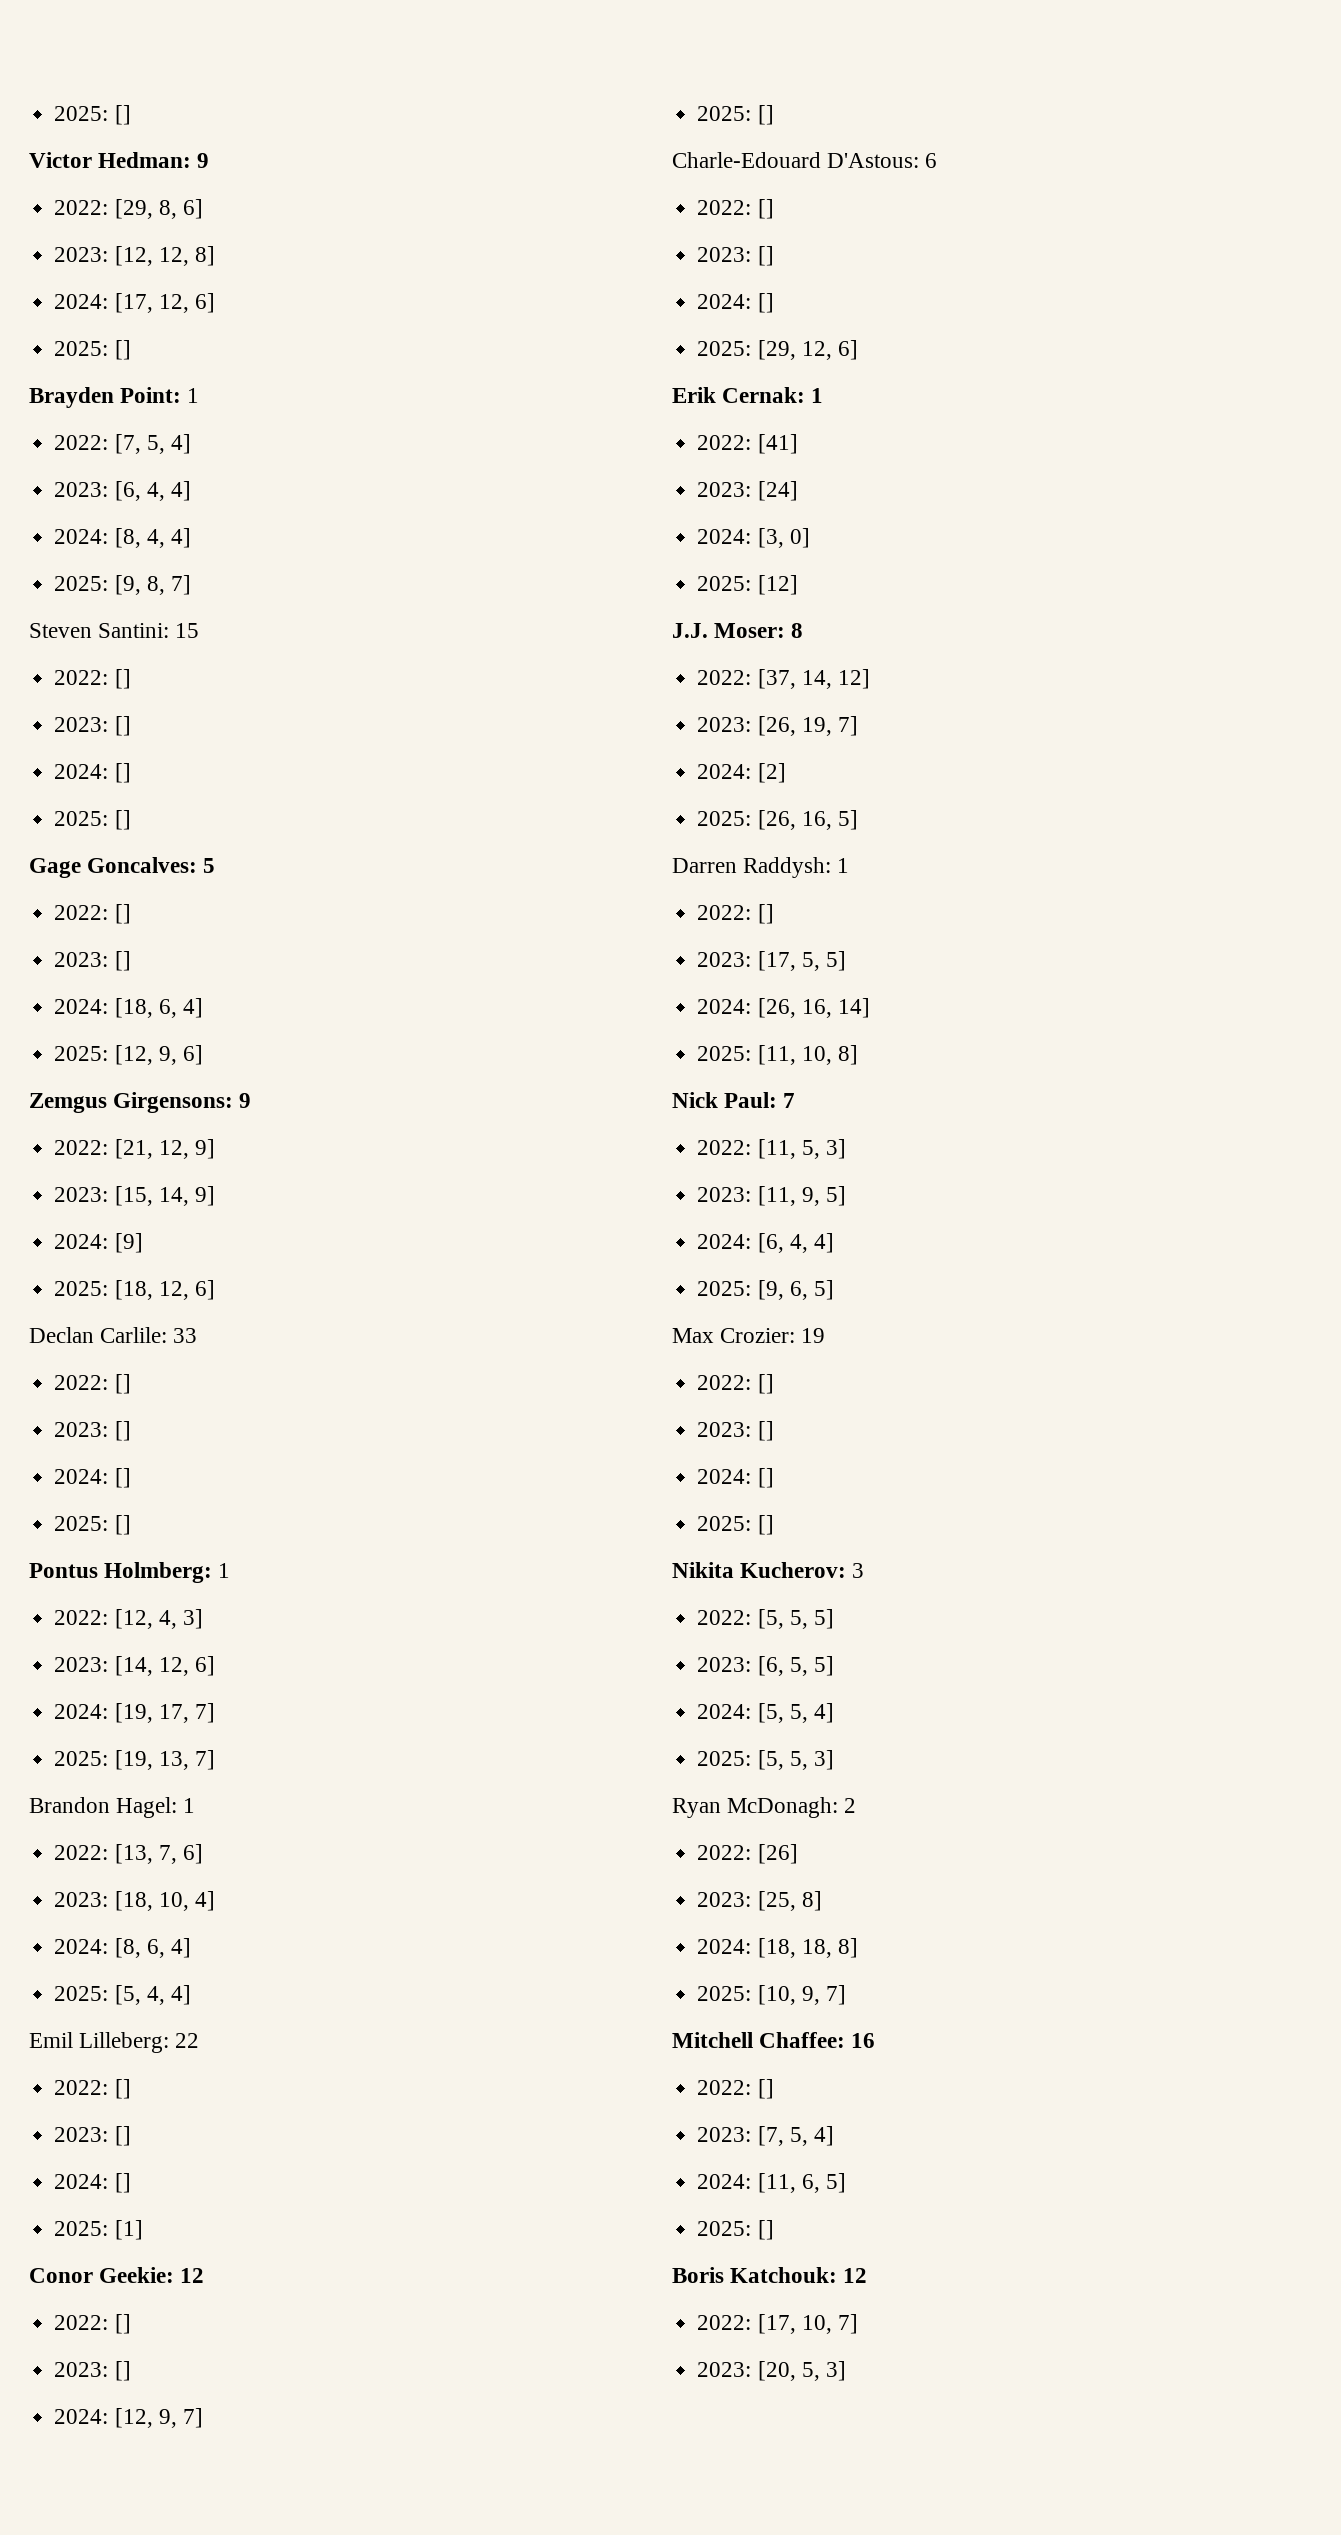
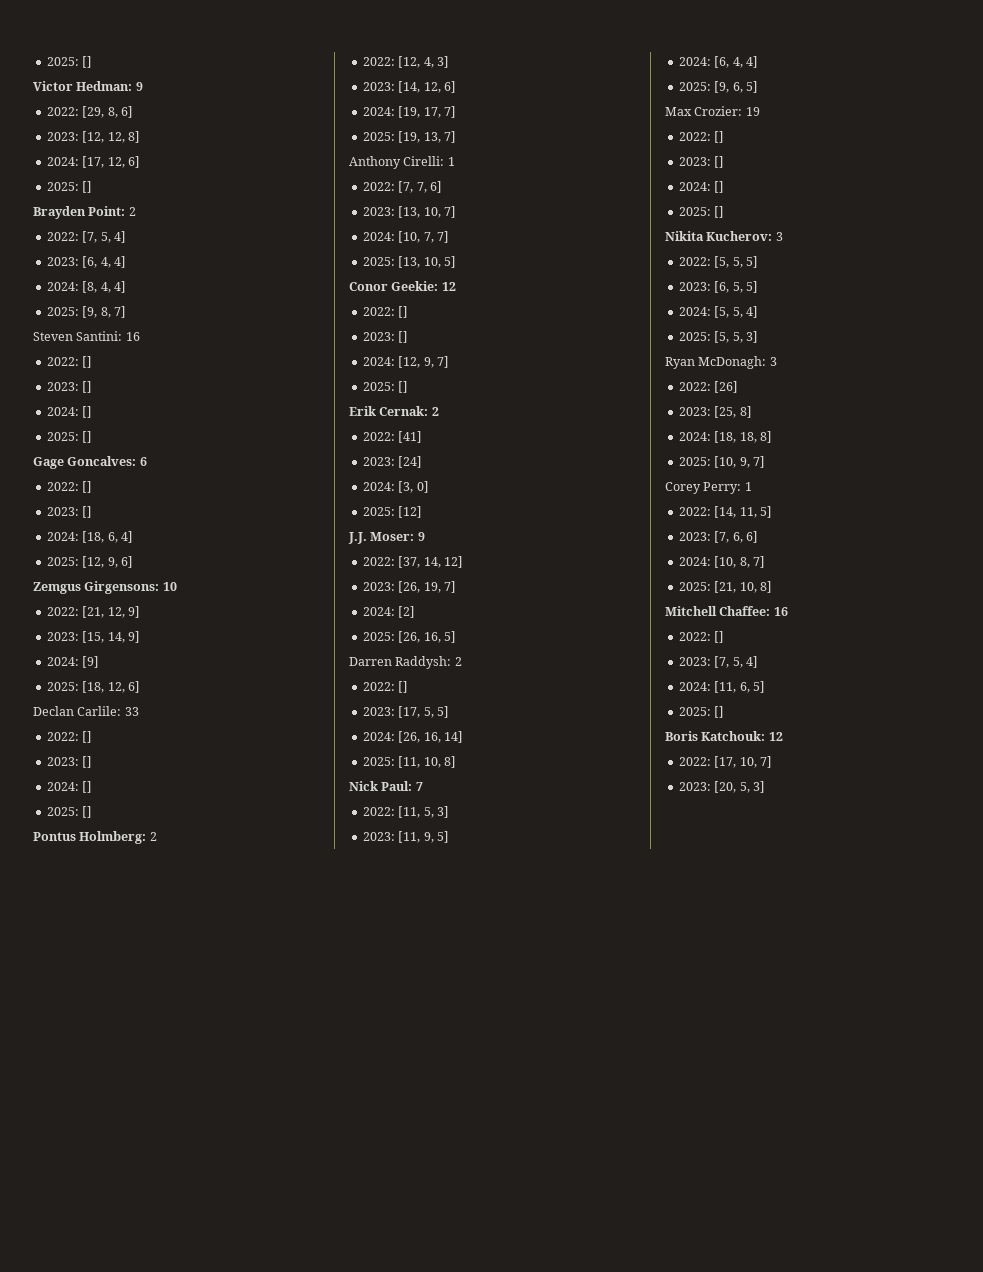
- Brayden Point: 1
+ Brayden Point: 2
- Steven Santini: 15
+ Steven Santini: 16
- Gage Goncalves: 5
+ Gage Goncalves: 6
- Zemgus Girgensons: 9
+ Zemgus Girgensons: 10
- Pontus Holmberg: 1
+ Pontus Holmberg: 2
- Brandon Hagel: 1
- 2022: [13, 7, 6]
+ Anthony Cirelli: 1
+ 2022: [7, 7, 6]
- 2023: [18, 10, 4]
- 2024: [8, 6, 4]
- 2025: [5, 4, 4]
- Emil Lilleberg: 22
- 2022: []
- 2023: []
- 2024: []
- 2025: [1]
+ 2023: [13, 10, 7]
+ 2024: [10, 7, 7]
+ 2025: [13, 10, 5]
- Charle-Edouard D'Astous: 6
- 2022: []
- 2023: []
- 2024: []
- 2025: [29, 12, 6]
- Erik Cernak: 1
+ Erik Cernak: 2
- J.J. Moser: 8
+ J.J. Moser: 9
- Darren Raddysh: 1
+ Darren Raddysh: 2
- Ryan McDonagh: 2
+ Ryan McDonagh: 3
+ Corey Perry: 1
+ 2022: [14, 11, 5]
+ 2023: [7, 6, 6]
+ 2024: [10, 8, 7]
+ 2025: [21, 10, 8]

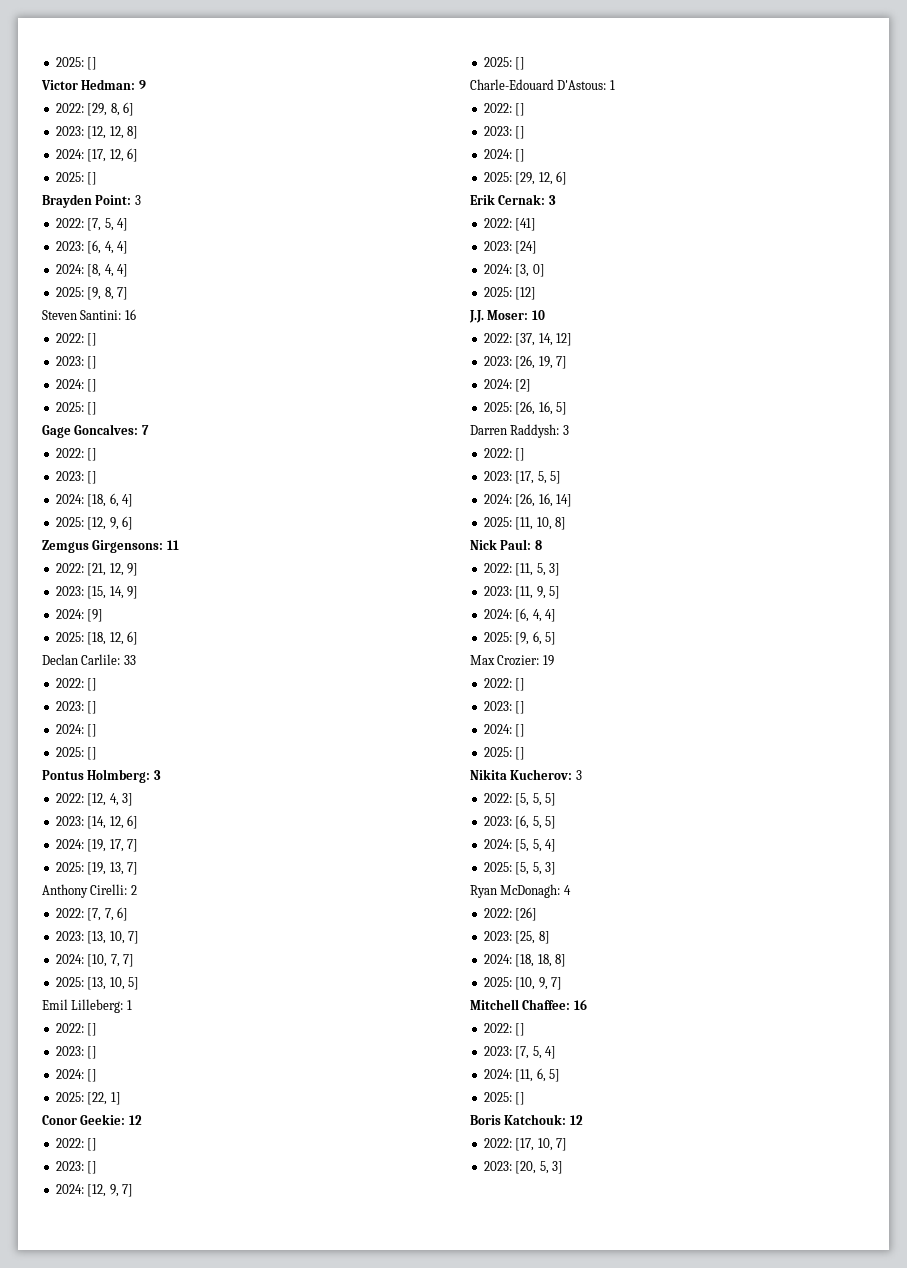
- Brayden Point: 2
+ Brayden Point: 3
- Gage Goncalves: 6
+ Gage Goncalves: 7
- Zemgus Girgensons: 10
+ Zemgus Girgensons: 11
- Pontus Holmberg: 2
+ Pontus Holmberg: 3
- Anthony Cirelli: 1
+ Anthony Cirelli: 2
+ Emil Lilleberg: 1
+ 2022: []
+ 2023: []
+ 2024: []
+ 2025: [22, 1]
+ Charle-Edouard D'Astous: 1
+ 2022: []
+ 2023: []
+ 2024: []
+ 2025: [29, 12, 6]
- Erik Cernak: 2
+ Erik Cernak: 3
- J.J. Moser: 9
+ J.J. Moser: 10
- Darren Raddysh: 2
+ Darren Raddysh: 3
- Nick Paul: 7
+ Nick Paul: 8
- Ryan McDonagh: 3
+ Ryan McDonagh: 4
- Corey Perry: 1
- 2022: [14, 11, 5]
- 2023: [7, 6, 6]
- 2024: [10, 8, 7]
- 2025: [21, 10, 8]

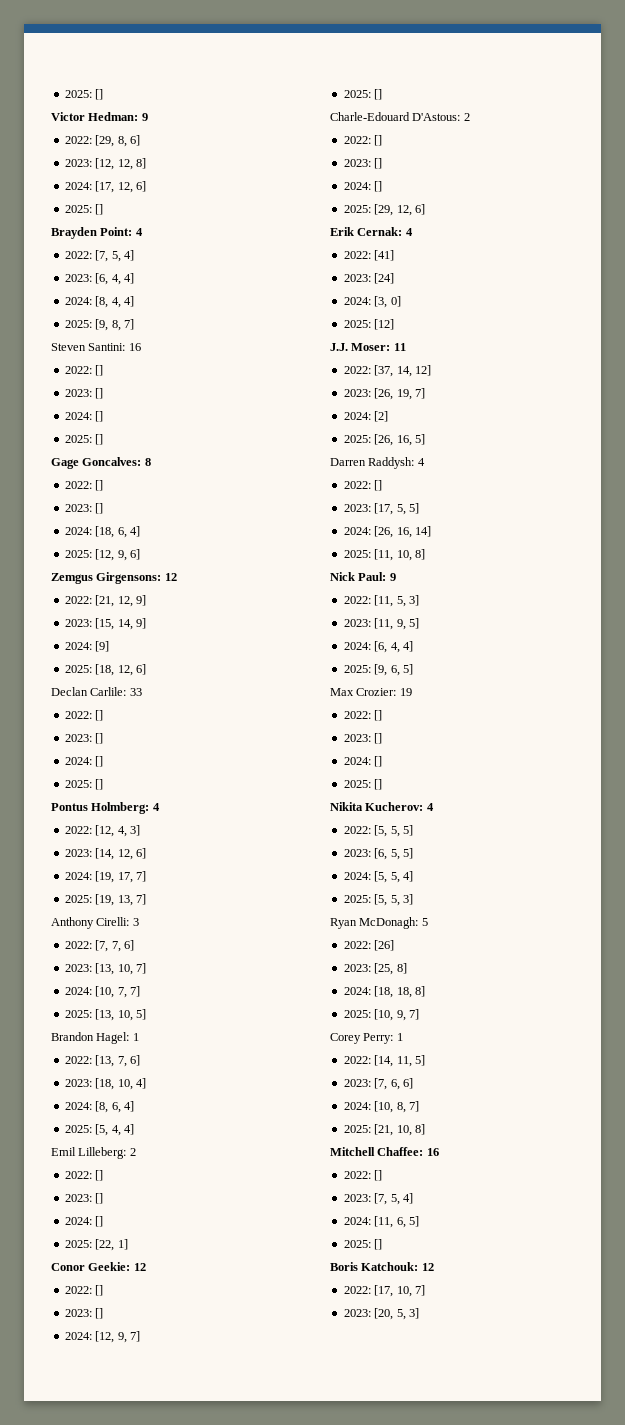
- Brayden Point: 3
+ Brayden Point: 4
- Gage Goncalves: 7
+ Gage Goncalves: 8
- Zemgus Girgensons: 11
+ Zemgus Girgensons: 12
- Pontus Holmberg: 3
+ Pontus Holmberg: 4
- Anthony Cirelli: 2
+ Anthony Cirelli: 3
+ Brandon Hagel: 1
+ 2022: [13, 7, 6]
+ 2023: [18, 10, 4]
+ 2024: [8, 6, 4]
+ 2025: [5, 4, 4]
- Emil Lilleberg: 1
+ Emil Lilleberg: 2
- Charle-Edouard D'Astous: 1
+ Charle-Edouard D'Astous: 2
- Erik Cernak: 3
+ Erik Cernak: 4
- J.J. Moser: 10
+ J.J. Moser: 11
- Darren Raddysh: 3
+ Darren Raddysh: 4
- Nick Paul: 8
+ Nick Paul: 9
- Nikita Kucherov: 3
+ Nikita Kucherov: 4
- Ryan McDonagh: 4
+ Ryan McDonagh: 5
+ Corey Perry: 1
+ 2022: [14, 11, 5]
+ 2023: [7, 6, 6]
+ 2024: [10, 8, 7]
+ 2025: [21, 10, 8]

